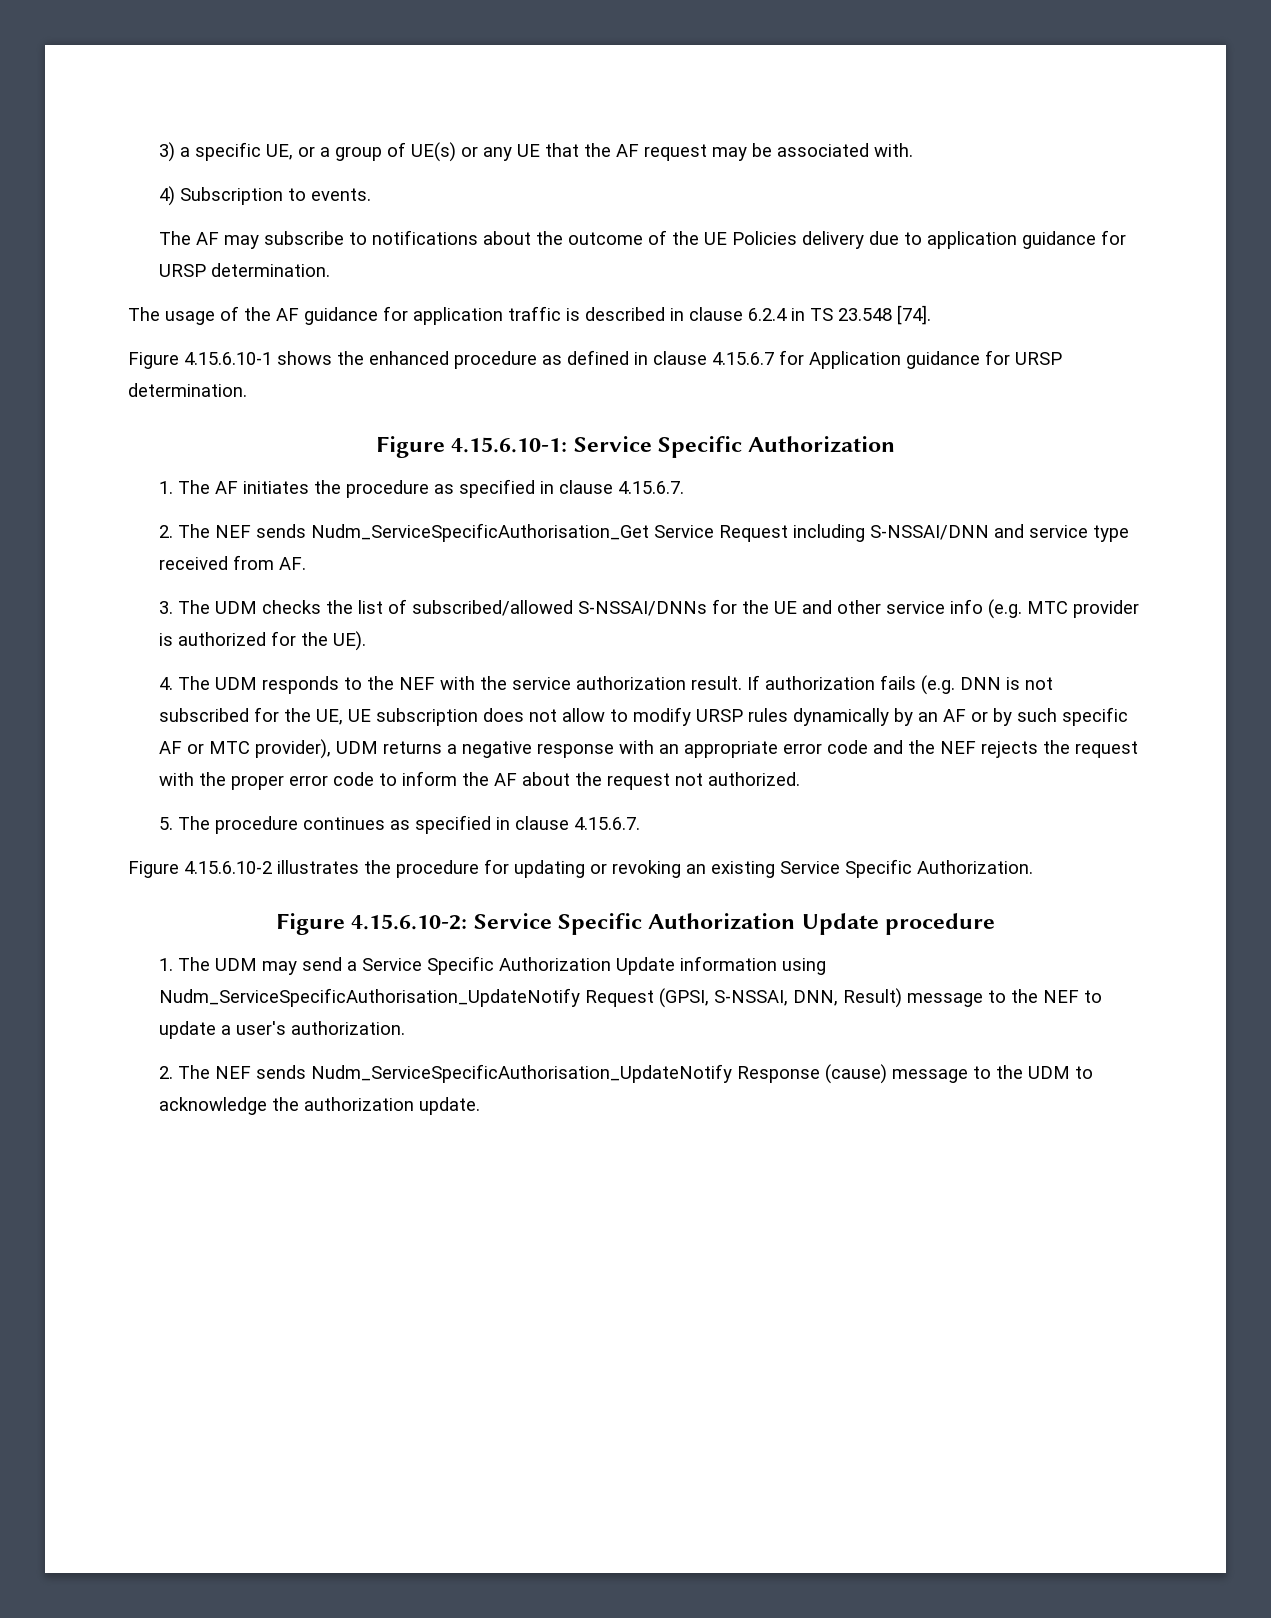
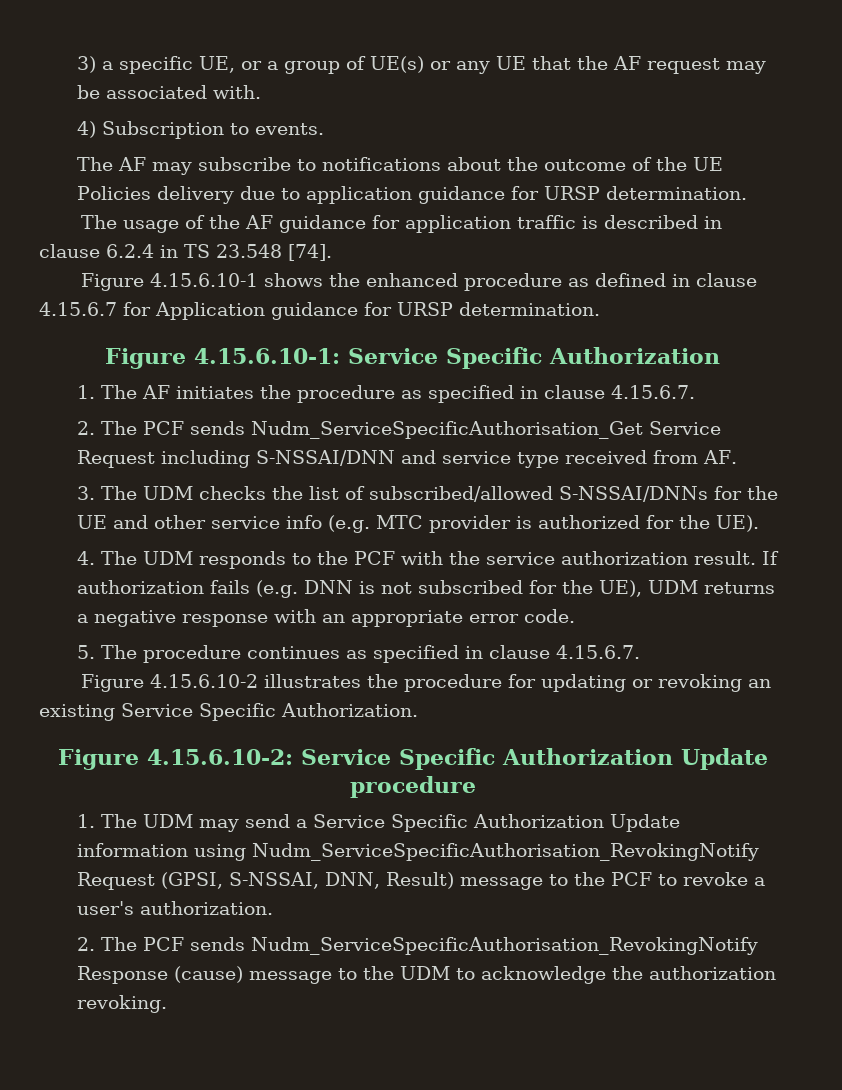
- 2. The NEF sends Nudm_ServiceSpecificAuthorisation_Get Service Request including S-NSSAI/DNN and service type received from AF.
+ 2. The PCF sends Nudm_ServiceSpecificAuthorisation_Get Service Request including S-NSSAI/DNN and service type received from AF.
- 4. The UDM responds to the NEF with the service authorization result.
+ 4. The UDM responds to the PCF with the service authorization result.
- If authorization fails (e.g. DNN is not subscribed for the UE, UE subscription does not allow to modify URSP rules dynamically by an AF or by such specific AF or MTC provider), UDM returns a negative response with an appropriate error code and the NEF rejects the request with the proper error code to inform the AF about the request not authorized.
+ If authorization fails (e.g. DNN is not subscribed for the UE), UDM returns a negative response with an appropriate error code.
- 1. The UDM may send a Service Specific Authorization Update information using Nudm_ServiceSpecificAuthorisation_UpdateNotify Request (GPSI, S-NSSAI, DNN, Result) message to the NEF to update a user's authorization.
+ 1. The UDM may send a Service Specific Authorization Update information using Nudm_ServiceSpecificAuthorisation_RevokingNotify Request (GPSI, S-NSSAI, DNN, Result) message to the PCF to revoke a user's authorization.
- 2. The NEF sends Nudm_ServiceSpecificAuthorisation_UpdateNotify Response (cause) message to the UDM to acknowledge the authorization update.
+ 2. The PCF sends Nudm_ServiceSpecificAuthorisation_RevokingNotify Response (cause) message to the UDM to acknowledge the authorization revoking.

